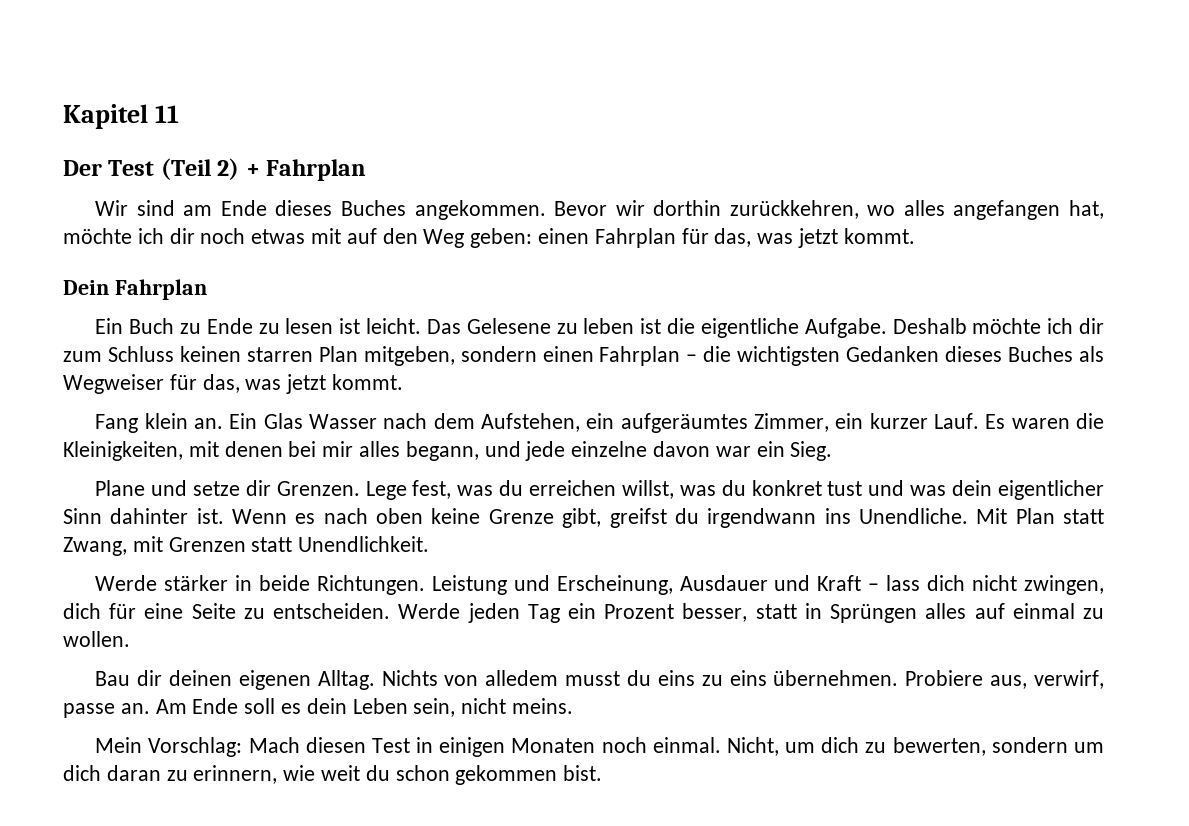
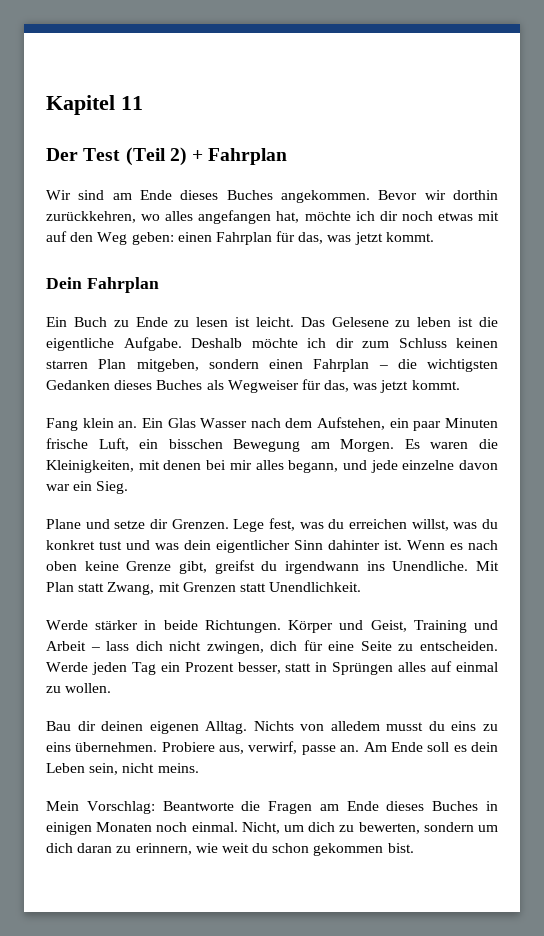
- Ein Glas Wasser nach dem Aufstehen, ein aufgeräumtes Zimmer, ein kurzer Lauf.
+ Ein Glas Wasser nach dem Aufstehen, ein paar Minuten frische Luft, ein bisschen Bewegung am Morgen.
- Leistung und Erscheinung, Ausdauer und Kraft – lass dich nicht zwingen, dich für eine Seite zu entscheiden.
+ Körper und Geist, Training und Arbeit – lass dich nicht zwingen, dich für eine Seite zu entscheiden.
- Mein Vorschlag: Mach diesen Test in einigen Monaten noch einmal.
+ Mein Vorschlag: Beantworte die Fragen am Ende dieses Buches in einigen Monaten noch einmal.

